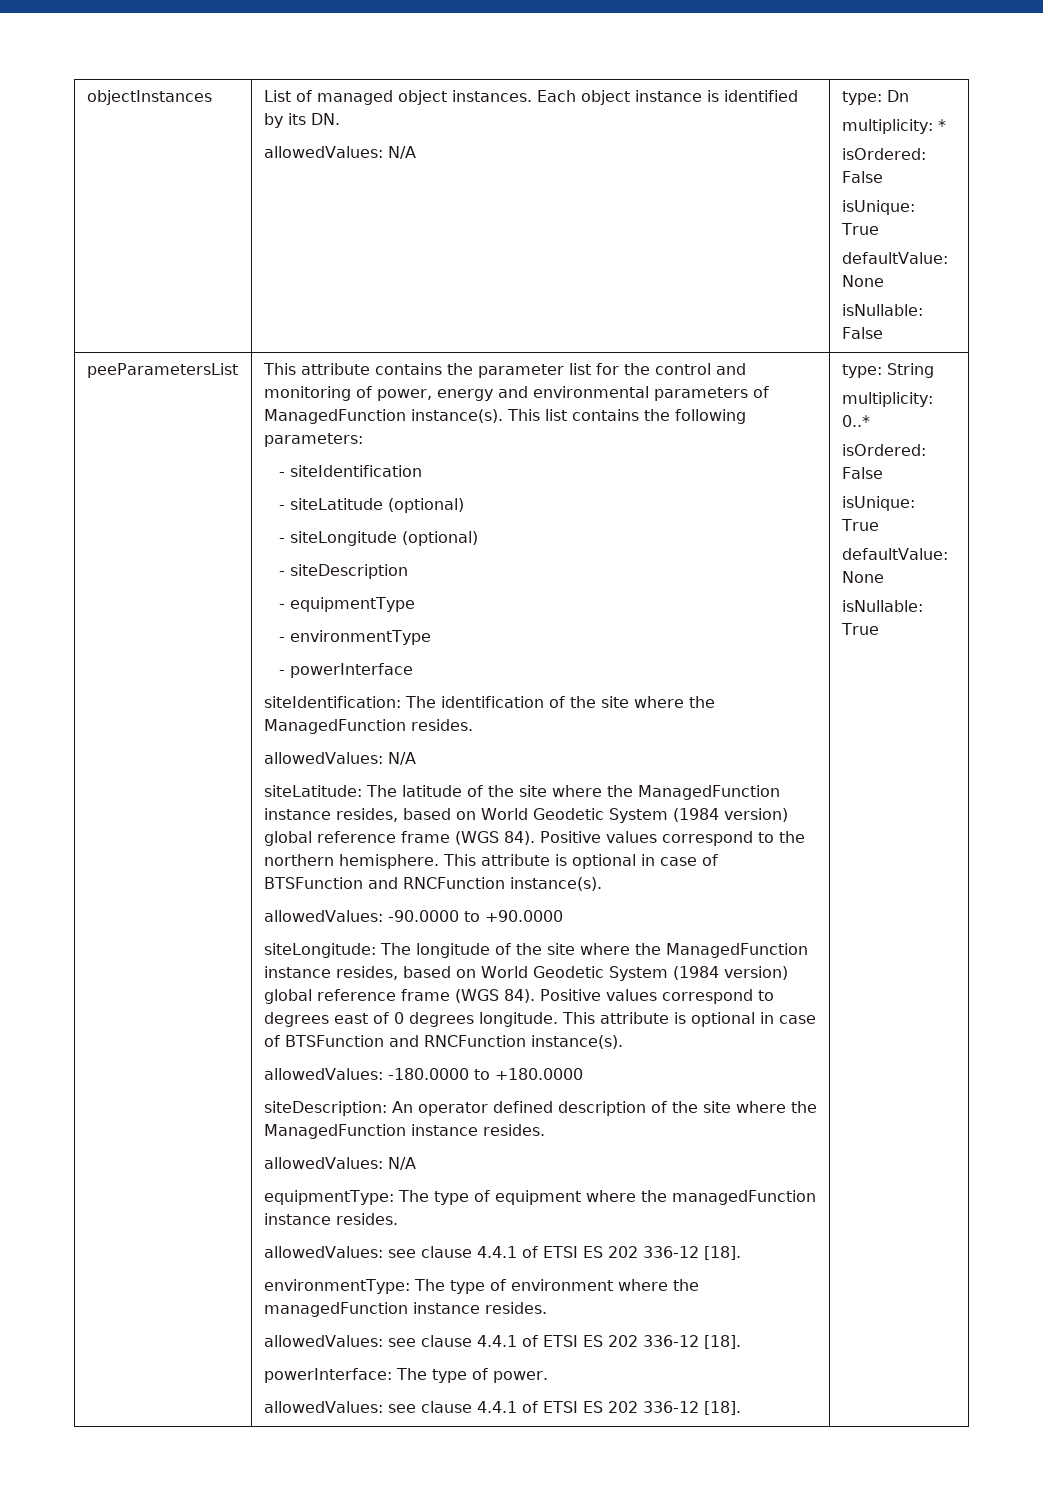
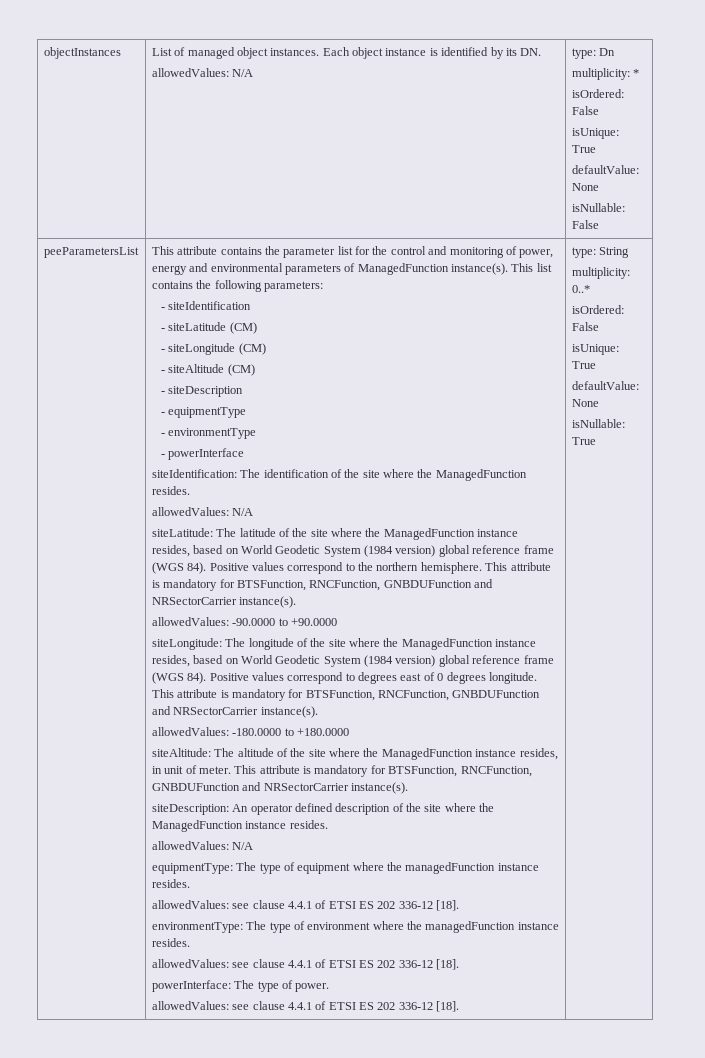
- - siteLatitude (optional)
+ - siteLatitude (CM)
- - siteLongitude (optional)
+ - siteLongitude (CM)
+ - siteAltitude (CM)
- Positive values correspond to the northern hemisphere. This attribute is optional in case of BTSFunction and RNCFunction instance(s).
+ Positive values correspond to the northern hemisphere. This attribute is mandatory for BTSFunction, RNCFunction, GNBDUFunction and NRSectorCarrier instance(s).
- Positive values correspond to degrees east of 0 degrees longitude. This attribute is optional in case of BTSFunction and RNCFunction instance(s).
+ Positive values correspond to degrees east of 0 degrees longitude. This attribute is mandatory for BTSFunction, RNCFunction, GNBDUFunction and NRSectorCarrier instance(s).
+ siteAltitude: The altitude of the site where the ManagedFunction instance resides, in unit of meter. This attribute is mandatory for BTSFunction, RNCFunction, GNBDUFunction and NRSectorCarrier instance(s).

